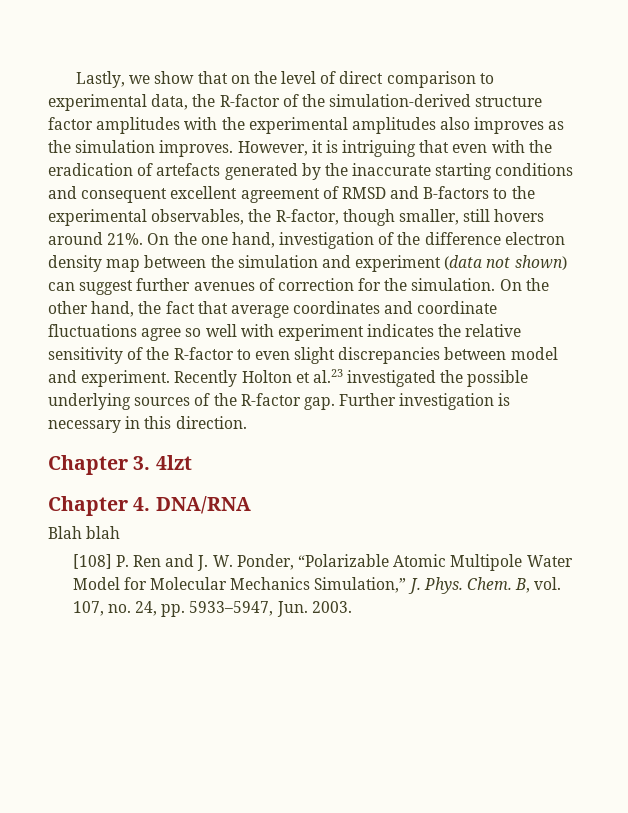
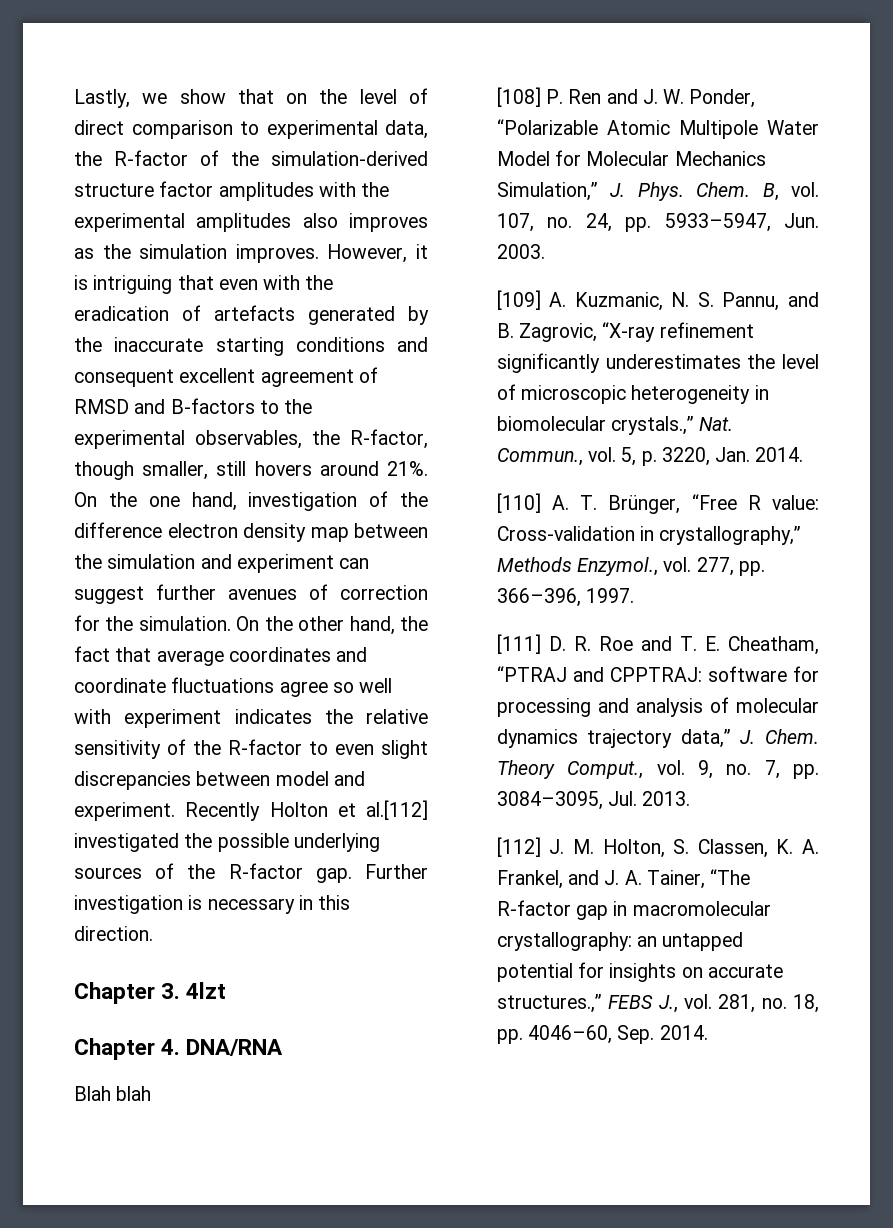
- On the one hand, investigation of the difference electron density map between the simulation and experiment (data not shown) can suggest further avenues of correction for the simulation.
+ On the one hand, investigation of the difference electron density map between the simulation and experiment can suggest further avenues of correction for the simulation.
- Recently Holton et al.23 investigated the possible underlying sources of the R-factor gap.
+ Recently Holton et al.[112] investigated the possible underlying sources of the R-factor gap.
+ [109] A. Kuzmanic, N. S. Pannu, and B. Zagrovic, “X-ray refinement significantly underestimates the level of microscopic heterogeneity in biomolecular crystals.,” Nat. Commun., vol. 5, p. 3220, Jan. 2014.
+ [110] A. T. Brünger, “Free R value: Cross-validation in crystallography,” Methods Enzymol., vol. 277, pp. 366–396, 1997.
+ [111] D. R. Roe and T. E. Cheatham, “PTRAJ and CPPTRAJ: software for processing and analysis of molecular dynamics trajectory data,” J. Chem. Theory Comput., vol. 9, no. 7, pp. 3084–3095, Jul. 2013.
+ [112] J. M. Holton, S. Classen, K. A. Frankel, and J. A. Tainer, “The R-factor gap in macromolecular crystallography: an untapped potential for insights on accurate structures.,” FEBS J., vol. 281, no. 18, pp. 4046–60, Sep. 2014.

